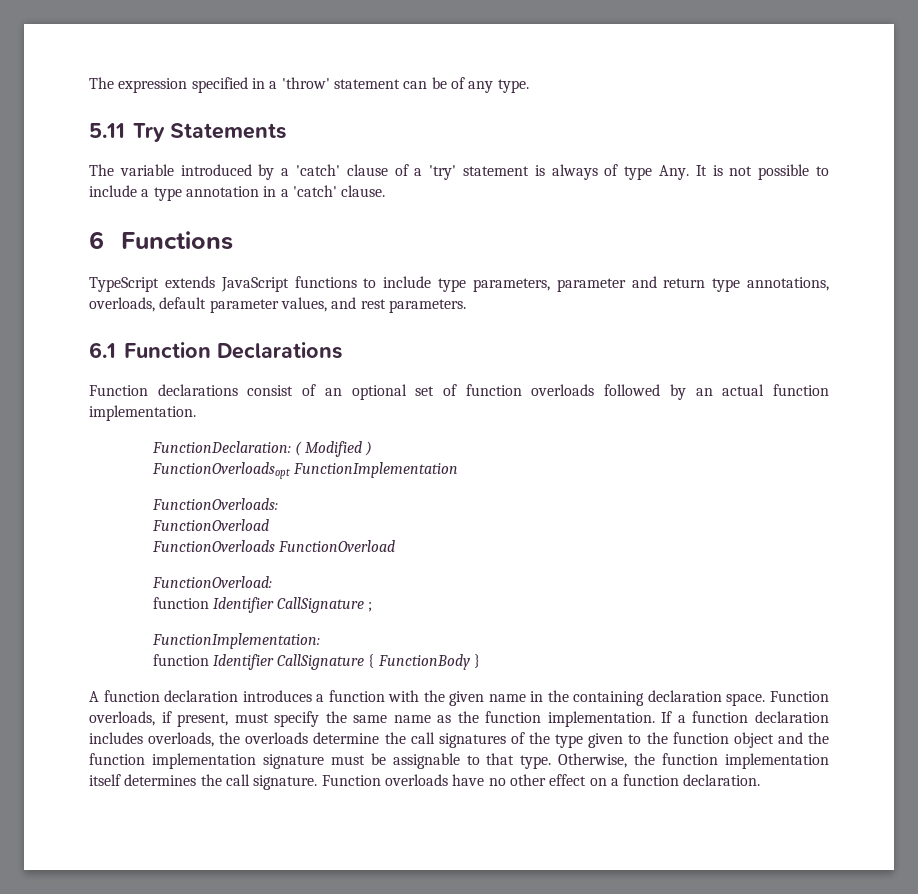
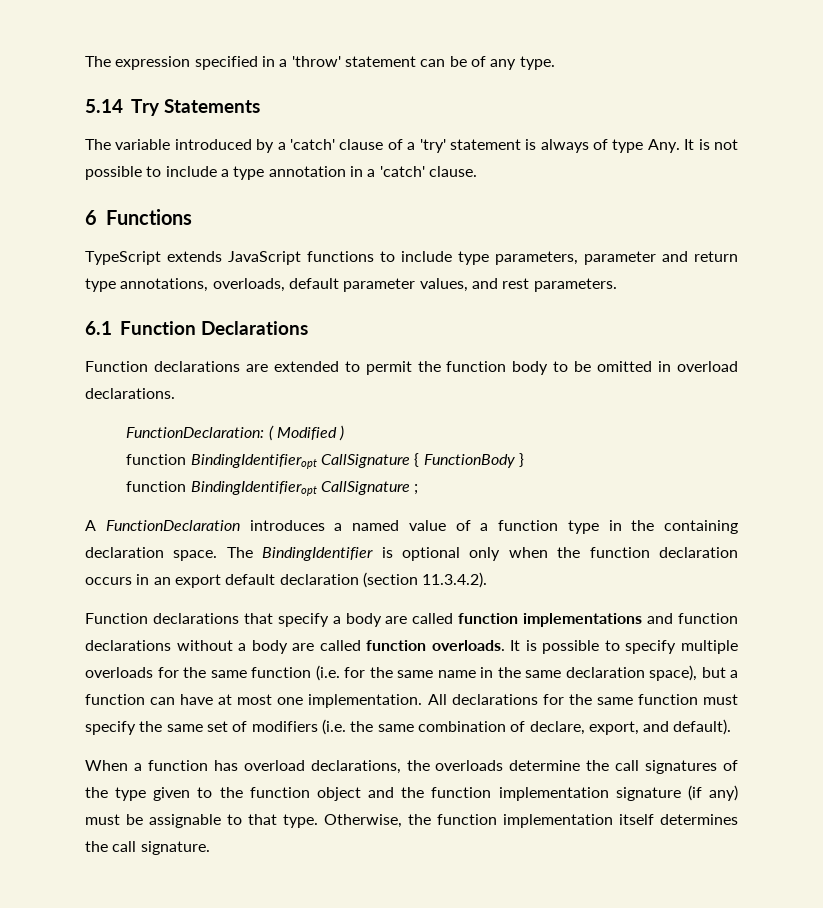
- 5.11 Try Statements
+ 5.14 Try Statements
- Function declarations consist of an optional set of function overloads followed by an actual function implementation.
+ Function declarations are extended to permit the function body to be omitted in overload declarations.
  FunctionDeclaration: ( Modified )
- FunctionOverloadsopt FunctionImplementation
- FunctionOverloads:
- FunctionOverload
- FunctionOverloads FunctionOverload
- FunctionOverload:
- function Identifier CallSignature ;
- FunctionImplementation:
- function Identifier CallSignature { FunctionBody }
- A function declaration introduces a function with the given name in the containing declaration space.
+ function BindingIdentifieropt CallSignature { FunctionBody }
+ function BindingIdentifieropt CallSignature ;
+ A FunctionDeclaration introduces a named value of a function type in the containing declaration space.
- Function overloads, if present, must specify the same name as the function implementation. If a function declaration includes overloads, the overloads determine the call signatures of the type given to the function object and the function implementation signature must be assignable to that type.
+ The BindingIdentifier is optional only when the function declaration occurs in an export default declaration (section 11.3.4.2).
+ Function declarations that specify a body are called function implementations and function declarations without a body are called function overloads. It is possible to specify multiple overloads for the same function (i.e. for the same name in the same declaration space), but a function can have at most one implementation. All declarations for the same function must specify the same set of modifiers (i.e. the same combination of declare, export, and default).
+ When a function has overload declarations, the overloads determine the call signatures of the type given to the function object and the function implementation signature (if any) must be assignable to that type.
- Function overloads have no other effect on a function declaration.

